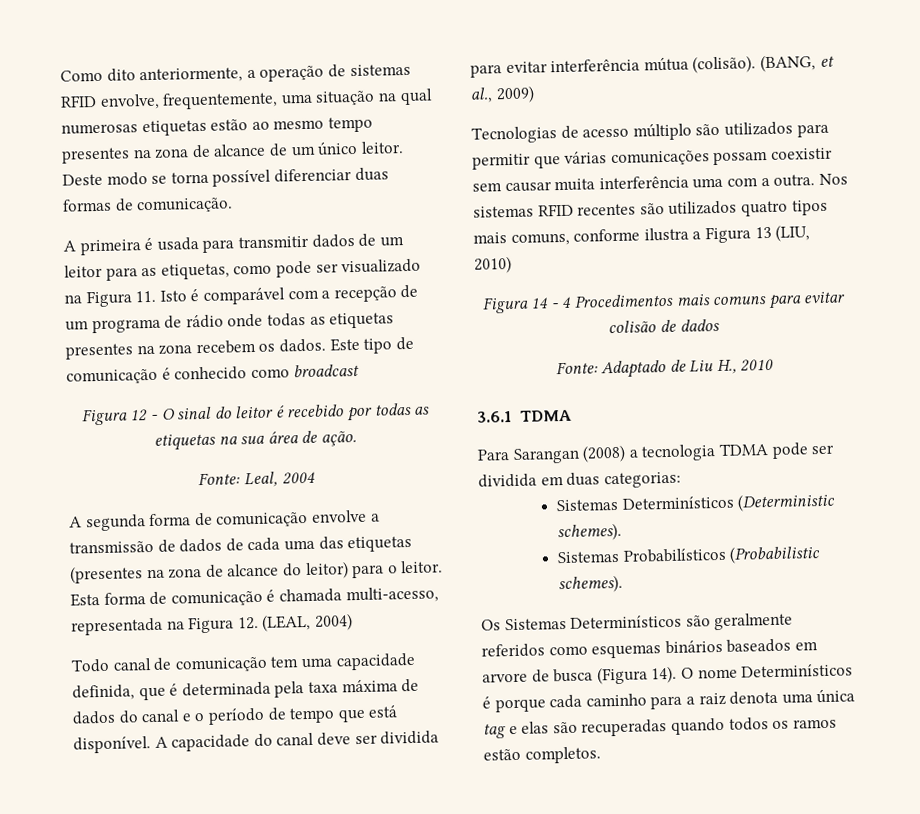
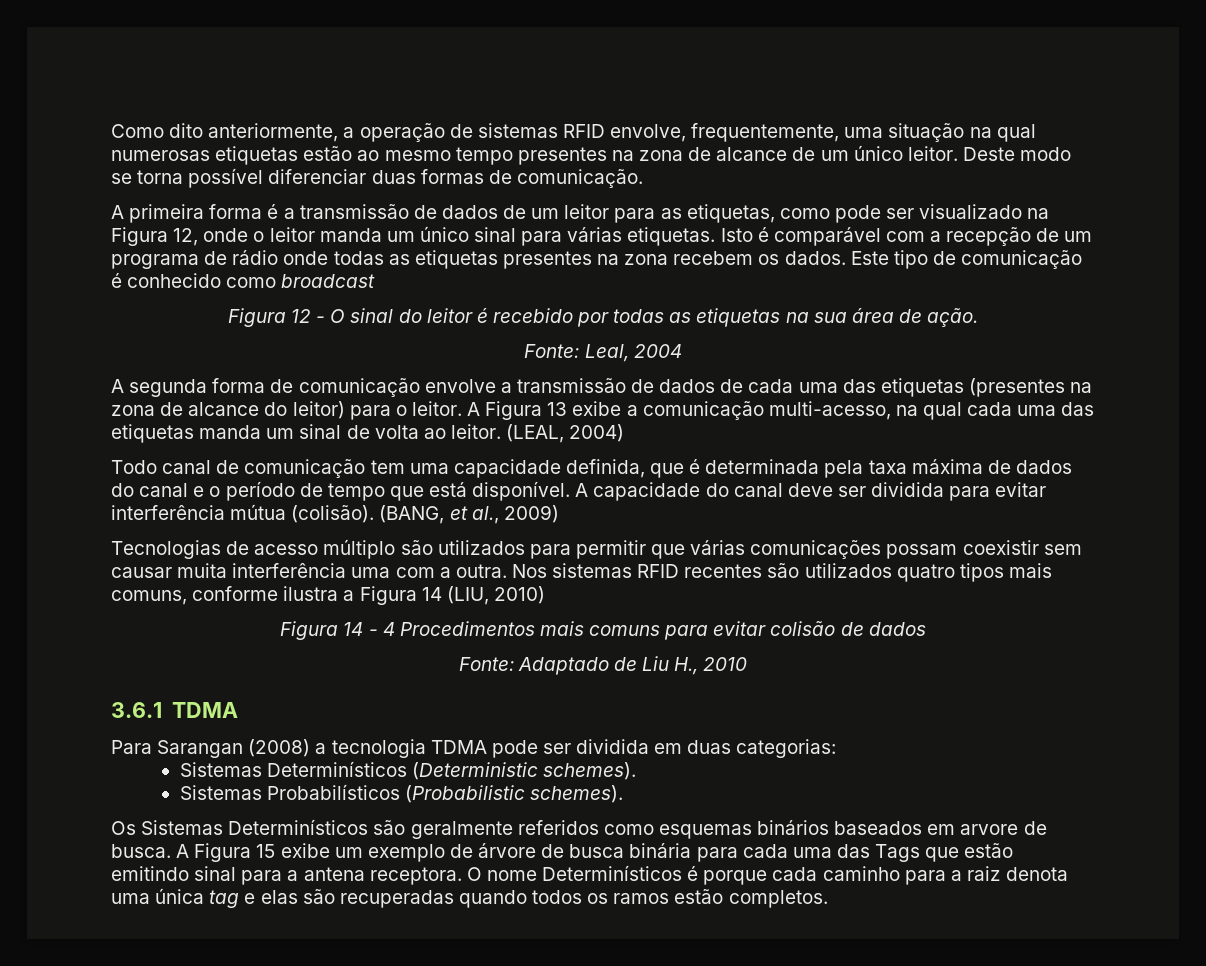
- A primeira é usada para transmitir dados de um leitor para as etiquetas, como pode ser visualizado na Figura 11. Isto é comparável com a recepção de um programa de rádio onde todas as etiquetas presentes na zona recebem os dados.
+ A primeira forma é a transmissão de dados de um leitor para as etiquetas, como pode ser visualizado na Figura 12, onde o leitor manda um único sinal para várias etiquetas. Isto é comparável com a recepção de um programa de rádio onde todas as etiquetas presentes na zona recebem os dados.
- Esta forma de comunicação é chamada multi-acesso, representada na Figura 12. (LEAL, 2004)
+ A Figura 13 exibe a comunicação multi-acesso, na qual cada uma das etiquetas manda um sinal de volta ao leitor. (LEAL, 2004)
- Nos sistemas RFID recentes são utilizados quatro tipos mais comuns, conforme ilustra a Figura 13 (LIU, 2010)
+ Nos sistemas RFID recentes são utilizados quatro tipos mais comuns, conforme ilustra a Figura 14 (LIU, 2010)
- Os Sistemas Determinísticos são geralmente referidos como esquemas binários baseados em arvore de busca (Figura 14).
+ Os Sistemas Determinísticos são geralmente referidos como esquemas binários baseados em arvore de busca. A Figura 15 exibe um exemplo de árvore de busca binária para cada uma das Tags que estão emitindo sinal para a antena receptora.

